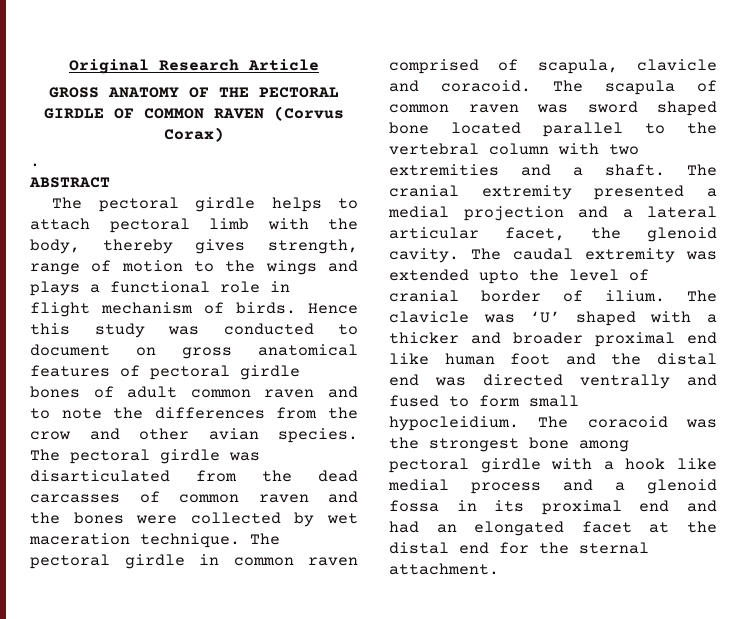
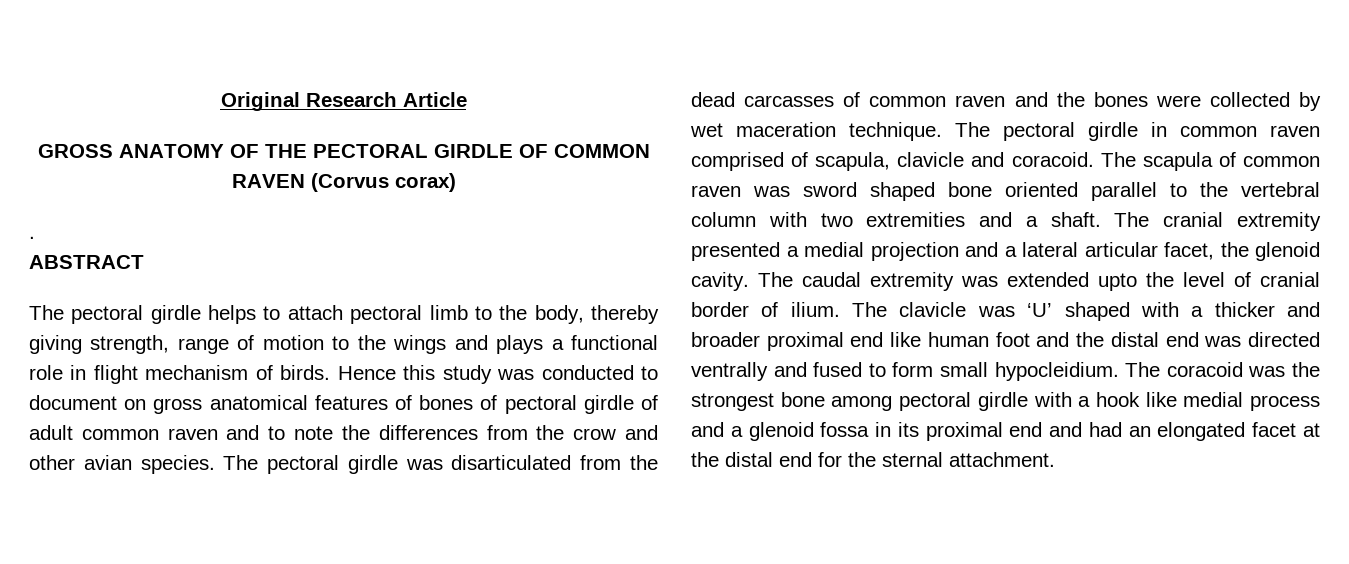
- GROSS ANATOMY OF THE PECTORAL GIRDLE OF COMMON RAVEN (Corvus Corax)
+ GROSS ANATOMY OF THE PECTORAL GIRDLE OF COMMON RAVEN (Corvus corax)
- The pectoral girdle helps to attach pectoral limb with the body, thereby gives strength, range of motion to the wings and plays a functional role in flight mechanism of birds.
+ The pectoral girdle helps to attach pectoral limb to the body, thereby giving strength, range of motion to the wings and plays a functional role in flight mechanism of birds.
- Hence this study was conducted to document on gross anatomical features of pectoral girdle bones of adult common raven and to note the differences from the crow and other avian species.
+ Hence this study was conducted to document on gross anatomical features of bones of pectoral girdle of adult common raven and to note the differences from the crow and other avian species.
- The scapula of common raven was sword shaped bone located parallel to the vertebral column with two extremities and a shaft.
+ The scapula of common raven was sword shaped bone oriented parallel to the vertebral column with two extremities and a shaft.

